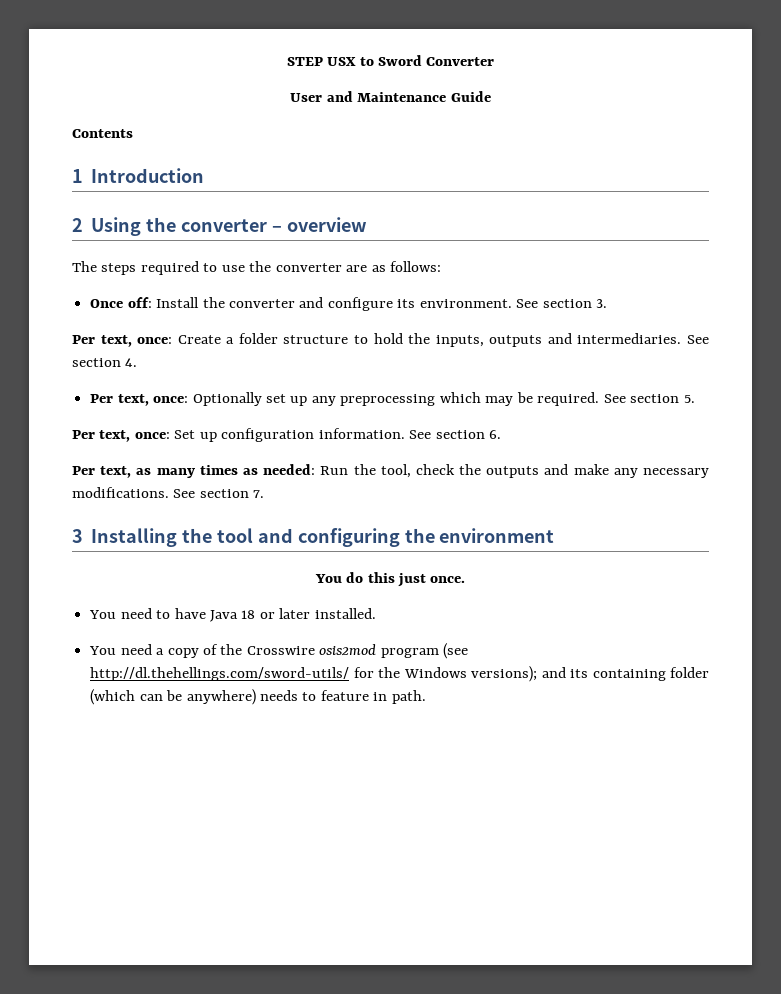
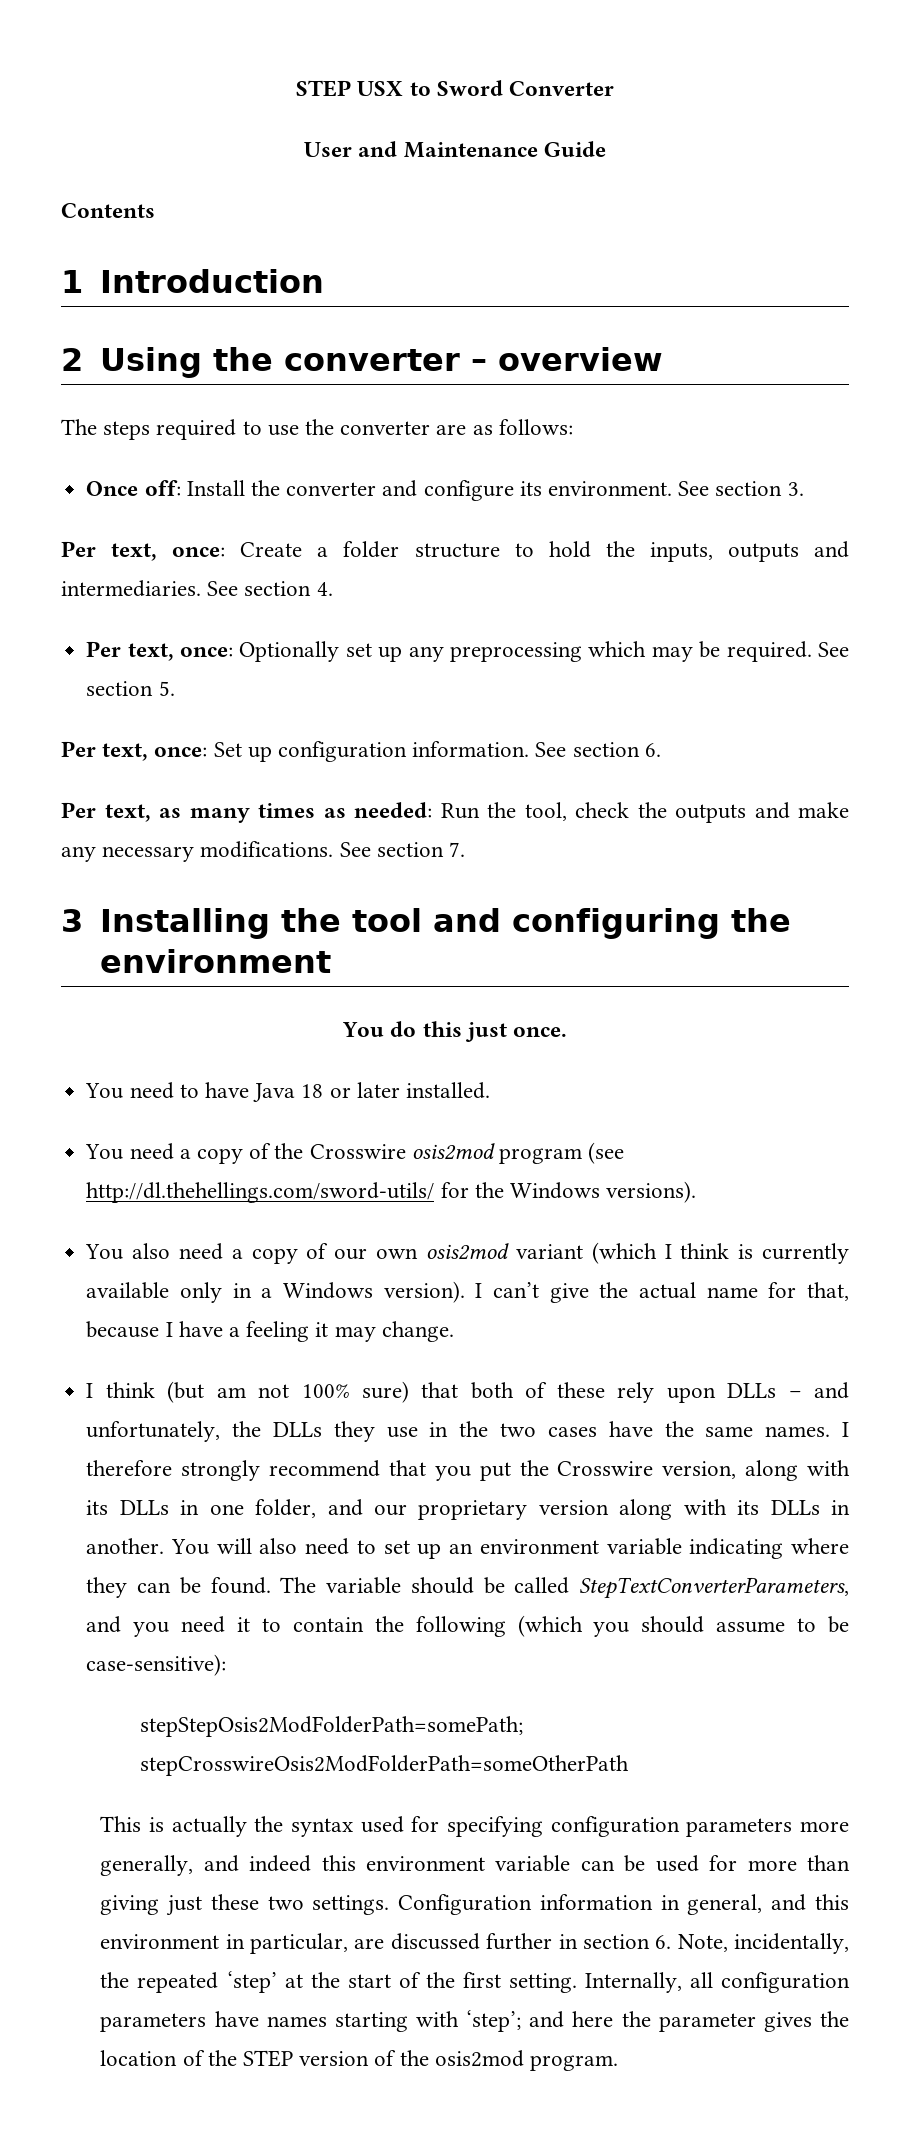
- You need a copy of the Crosswire osis2mod program (see http://dl.thehellings.com/sword-utils/ for the Windows versions); and its containing folder (which can be anywhere) needs to feature in path.
+ You need a copy of the Crosswire osis2mod program (see http://dl.thehellings.com/sword-utils/ for the Windows versions).
+ You also need a copy of our own osis2mod variant (which I think is currently available only in a Windows version). I can’t give the actual name for that, because I have a feeling it may change.
+ I think (but am not 100% sure) that both of these rely upon DLLs – and unfortunately, the DLLs they use in the two cases have the same names. I therefore strongly recommend that you put the Crosswire version, along with its DLLs in one folder, and our proprietary version along with its DLLs in another. You will also need to set up an environment variable indicating where they can be found. The variable should be called StepTextConverterParameters, and you need it to contain the following (which you should assume to be case-sensitive):
+ stepStepOsis2ModFolderPath=somePath; stepCrosswireOsis2ModFolderPath=someOtherPath
+ This is actually the syntax used for specifying configuration parameters more generally, and indeed this environment variable can be used for more than giving just these two settings. Configuration information in general, and this environment in particular, are discussed further in section 6. Note, incidentally, the repeated ‘step’ at the start of the first setting. Internally, all configuration parameters have names starting with ‘step’; and here the parameter gives the location of the STEP version of the osis2mod program.

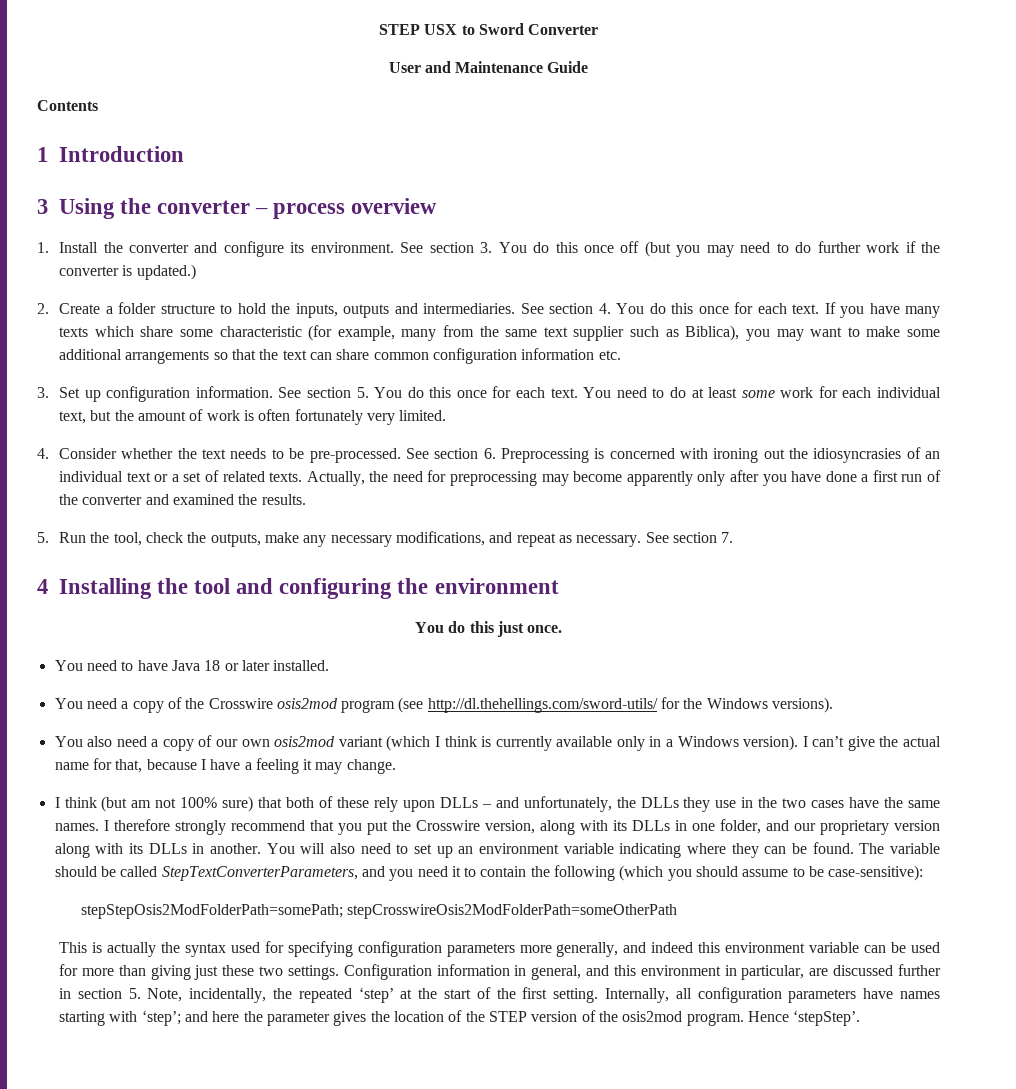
- 2 Using the converter – overview
+ 3 Using the converter – process overview
- The steps required to use the converter are as follows:
- Once off: Install the converter and configure its environment.
+ 1. Install the converter and configure its environment.
- See section 3.
- Per text, once: Create a folder structure to hold the inputs, outputs and intermediaries.
+ See section 3. You do this once off (but you may need to do further work if the converter is updated.)
+ 2. Create a folder structure to hold the inputs, outputs and intermediaries.
- See section 4.
- Per text, once: Optionally set up any preprocessing which may be required. See section 5.
- Per text, once: Set up configuration information.
+ See section 4. You do this once for each text. If you have many texts which share some characteristic (for example, many from the same text supplier such as Biblica), you may want to make some additional arrangements so that the text can share common configuration information etc.
+ 3. Set up configuration information.
- See section 6.
- Per text, as many times as needed: Run the tool, check the outputs and make any necessary modifications.
+ See section 5. You do this once for each text. You need to do at least some work for each individual text, but the amount of work is often fortunately very limited.
+ 4. Consider whether the text needs to be pre-processed. See section 6. Preprocessing is concerned with ironing out the idiosyncrasies of an individual text or a set of related texts. Actually, the need for preprocessing may become apparently only after you have done a first run of the converter and examined the results.
+ 5. Run the tool, check the outputs, make any necessary modifications, and repeat as necessary.
- 3 Installing the tool and configuring the environment
+ 4 Installing the tool and configuring the environment
- Configuration information in general, and this environment in particular, are discussed further in section 6. Note, incidentally, the repeated ‘step’ at the start of the first setting.
+ Configuration information in general, and this environment in particular, are discussed further in section 5. Note, incidentally, the repeated ‘step’ at the start of the first setting.
+ Hence ‘stepStep’.

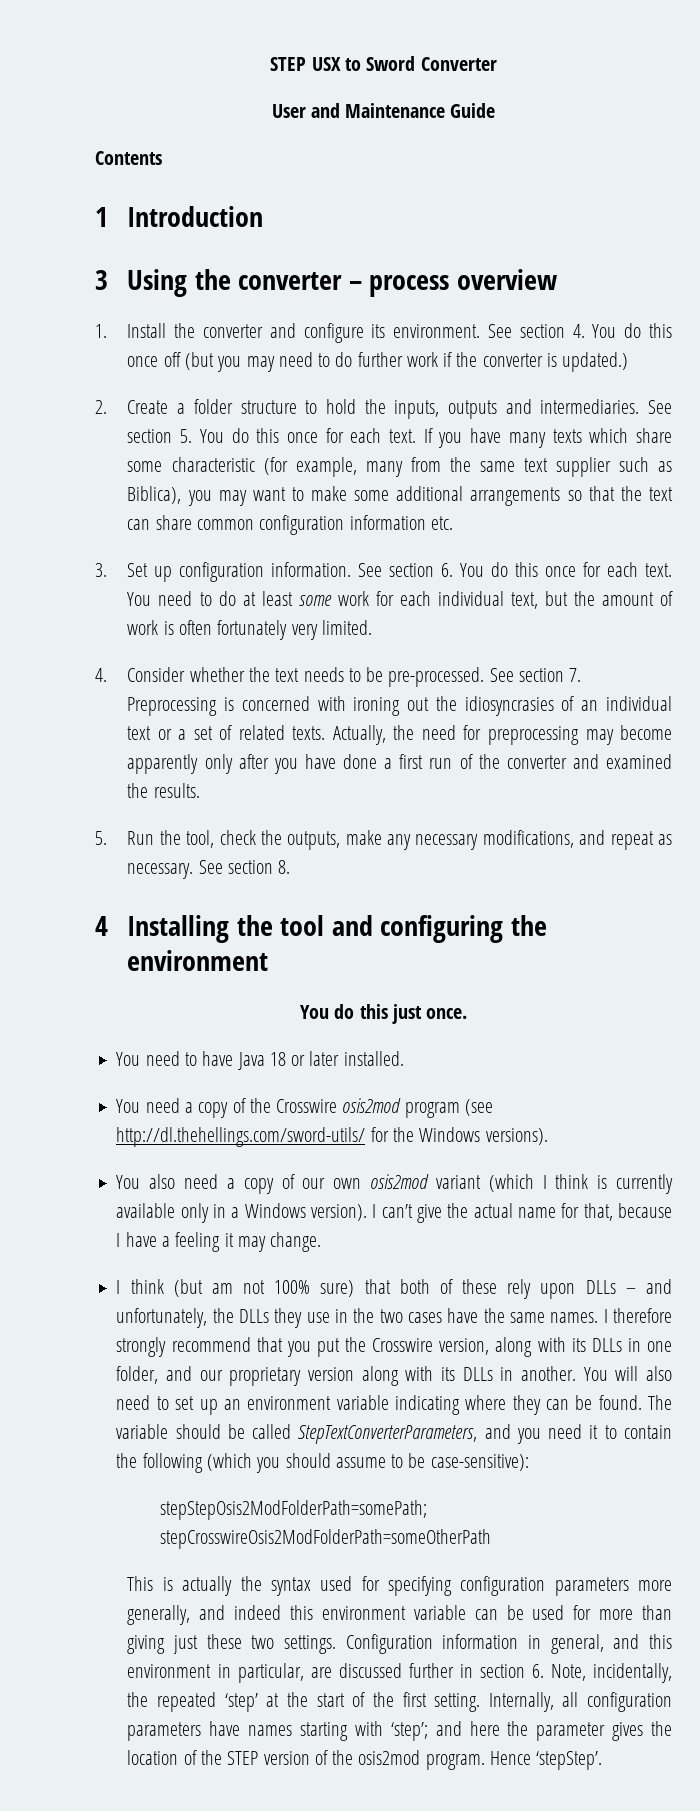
- See section 3. You do this once off (but you may need to do further work if the converter is updated.)
+ See section 4. You do this once off (but you may need to do further work if the converter is updated.)
- See section 4. You do this once for each text.
+ See section 5. You do this once for each text.
- See section 5. You do this once for each text.
+ See section 6. You do this once for each text.
- See section 6. Preprocessing is concerned with ironing out the idiosyncrasies of an individual text or a set of related texts.
+ See section 7. Preprocessing is concerned with ironing out the idiosyncrasies of an individual text or a set of related texts.
- See section 7.
+ See section 8.
- Configuration information in general, and this environment in particular, are discussed further in section 5. Note, incidentally, the repeated ‘step’ at the start of the first setting.
+ Configuration information in general, and this environment in particular, are discussed further in section 6. Note, incidentally, the repeated ‘step’ at the start of the first setting.

